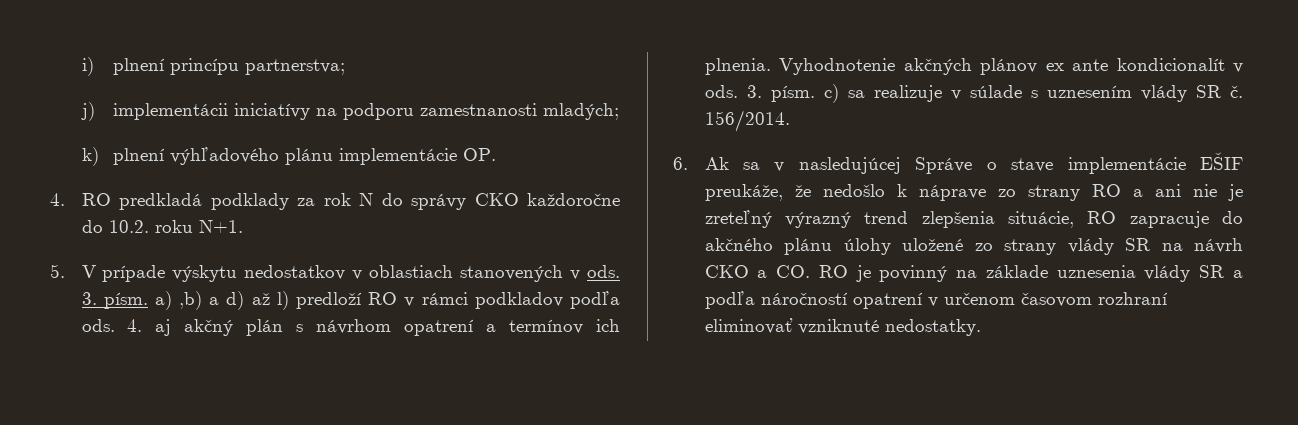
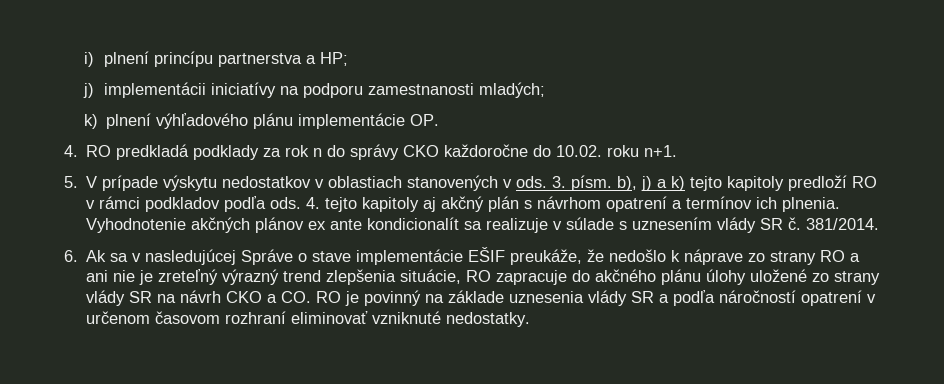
- i) plnení princípu partnerstva;
+ i) plnení princípu partnerstva a HP;
- 4. RO predkladá podklady za rok N do správy CKO každoročne do 10.2. roku N+1.
+ 4. RO predkladá podklady za rok n do správy CKO každoročne do 10.02. roku n+1.
- 3. písm. a) ,b) a d) až l) predloží RO v rámci podkladov podľa ods.
+ 3. písm. b), j) a k) tejto kapitoly predloží RO v rámci podkladov podľa ods.
- 4. aj akčný plán s návrhom opatrení a termínov ich plnenia.
+ 4. tejto kapitoly aj akčný plán s návrhom opatrení a termínov ich plnenia.
- Vyhodnotenie akčných plánov ex ante kondicionalít v ods. 3. písm. c) sa realizuje v súlade s uznesením vlády SR č.
+ Vyhodnotenie akčných plánov ex ante kondicionalít sa realizuje v súlade s uznesením vlády SR č.
- 156/2014.
+ 381/2014.

